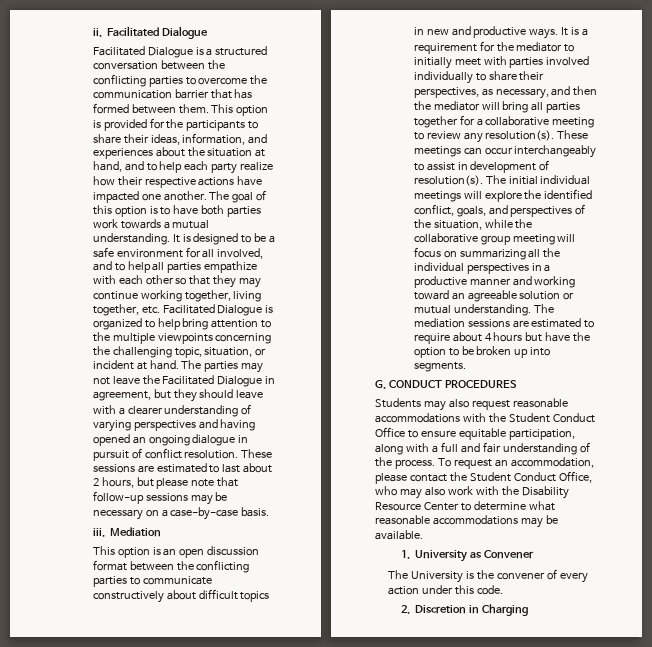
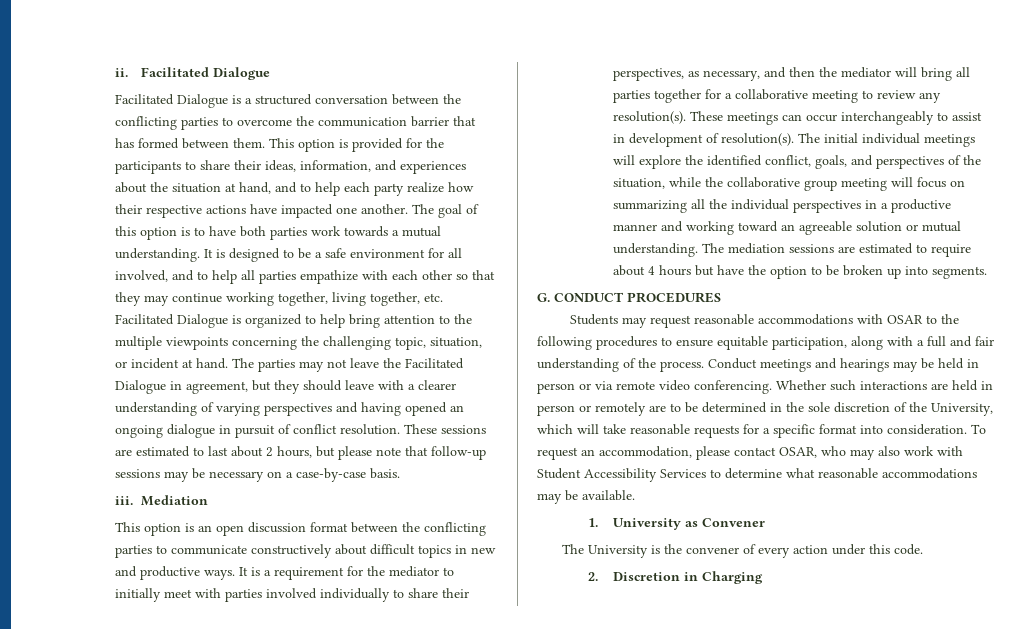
- Students may also request reasonable accommodations with the Student Conduct Office to ensure equitable participation, along with a full and fair understanding of the process.
+ Students may request reasonable accommodations with OSAR to the following procedures to ensure equitable participation, along with a full and fair understanding of the process.
+ Conduct meetings and hearings may be held in person or via remote video conferencing. Whether such interactions are held in person or remotely are to be determined in the sole discretion of the University, which will take reasonable requests for a specific format into consideration.
- To request an accommodation, please contact the Student Conduct Office, who may also work with the Disability Resource Center to determine what reasonable accommodations may be available.
+ To request an accommodation, please contact OSAR, who may also work with Student Accessibility Services to determine what reasonable accommodations may be available.

